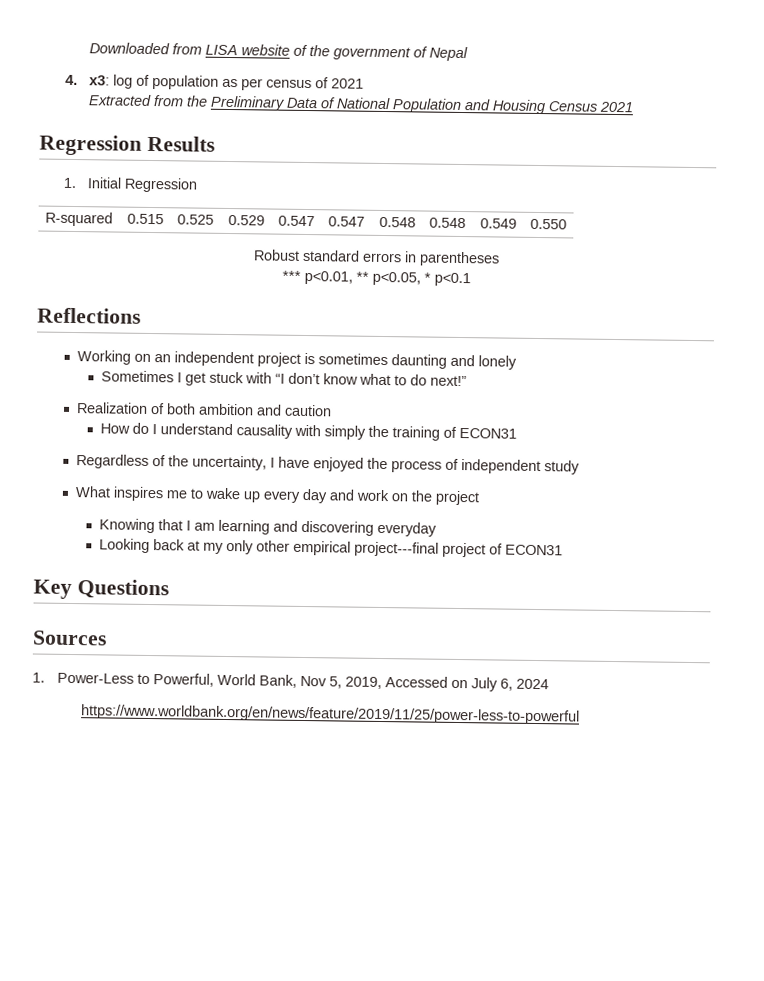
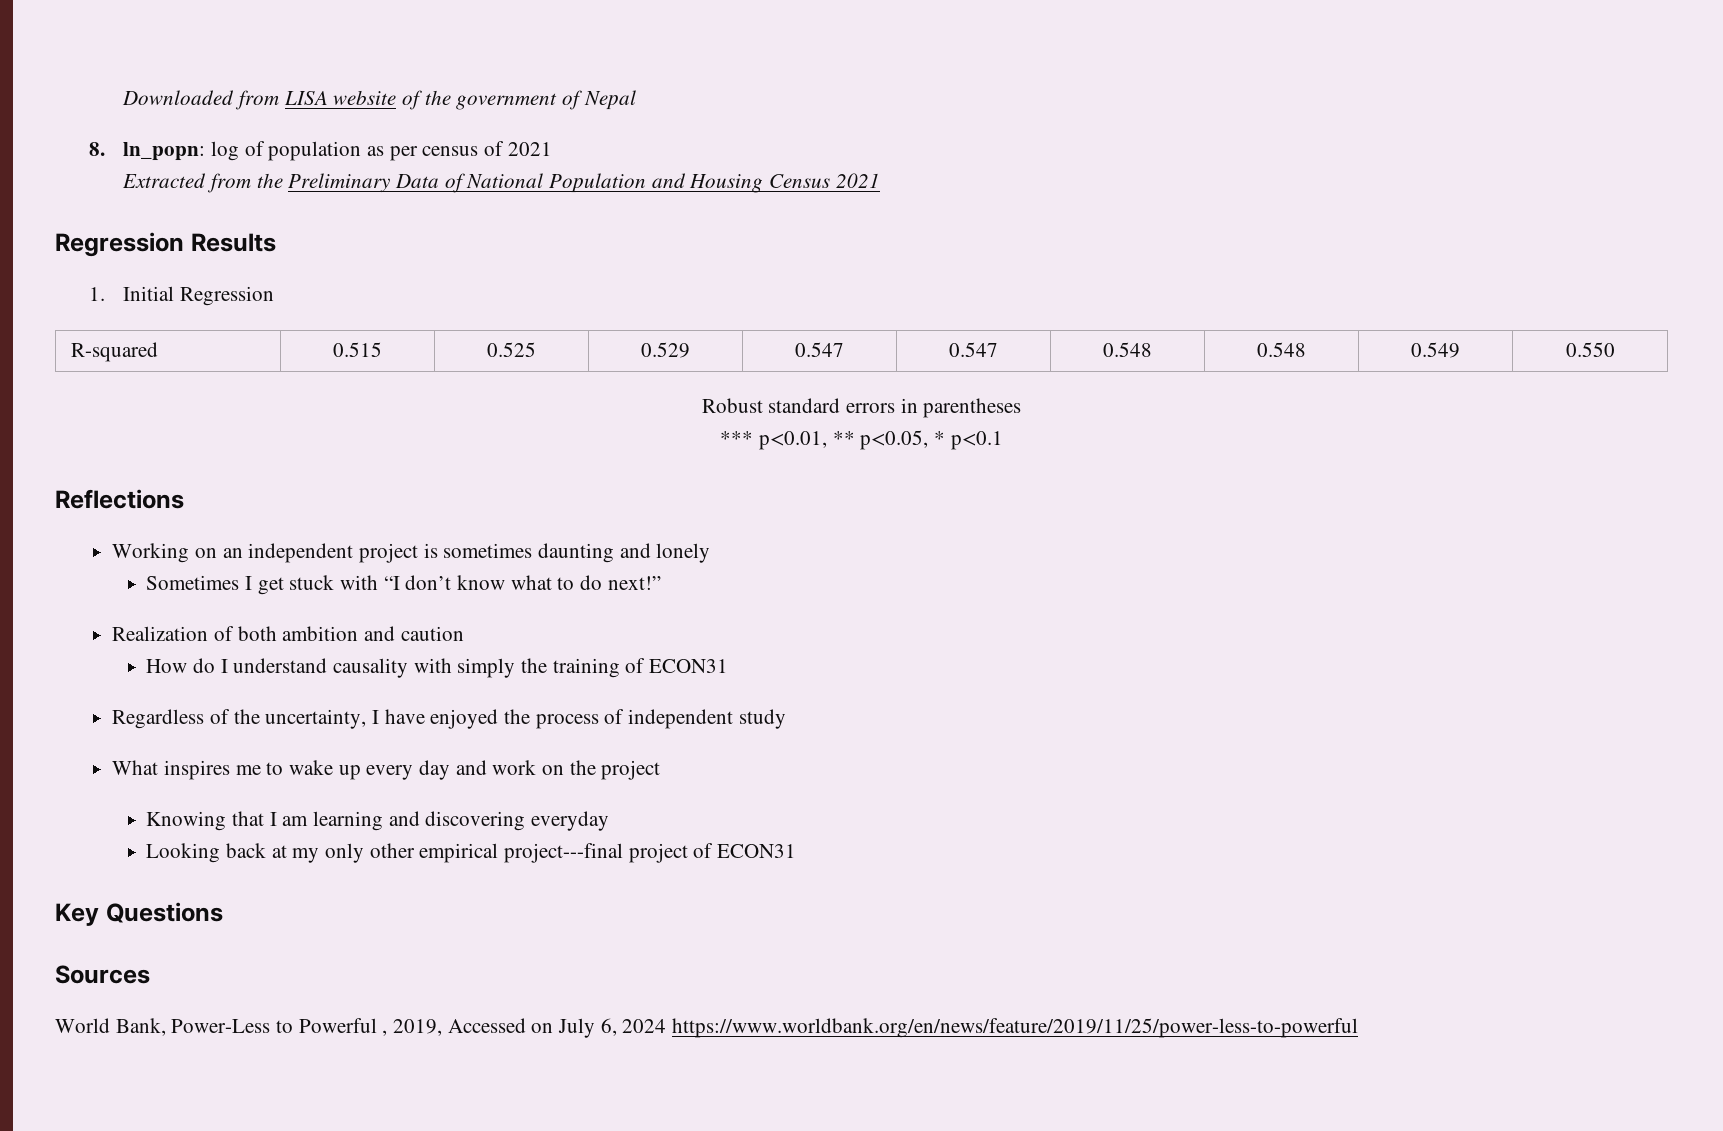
- 4. x3: log of population as per census of 2021
+ 8. ln_popn: log of population as per census of 2021
- 1. Power-Less to Powerful, World Bank, Nov 5, 2019, Accessed on July 6, 2024
- https://www.worldbank.org/en/news/feature/2019/11/25/power-less-to-powerful
+ World Bank, Power-Less to Powerful , 2019, Accessed on July 6, 2024 https://www.worldbank.org/en/news/feature/2019/11/25/power-less-to-powerful

